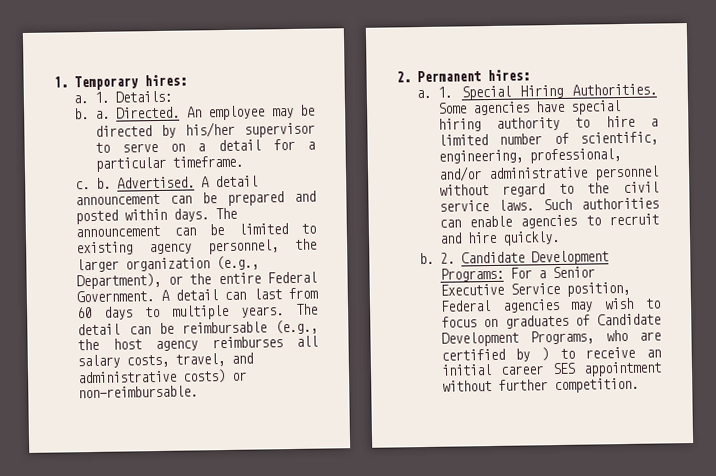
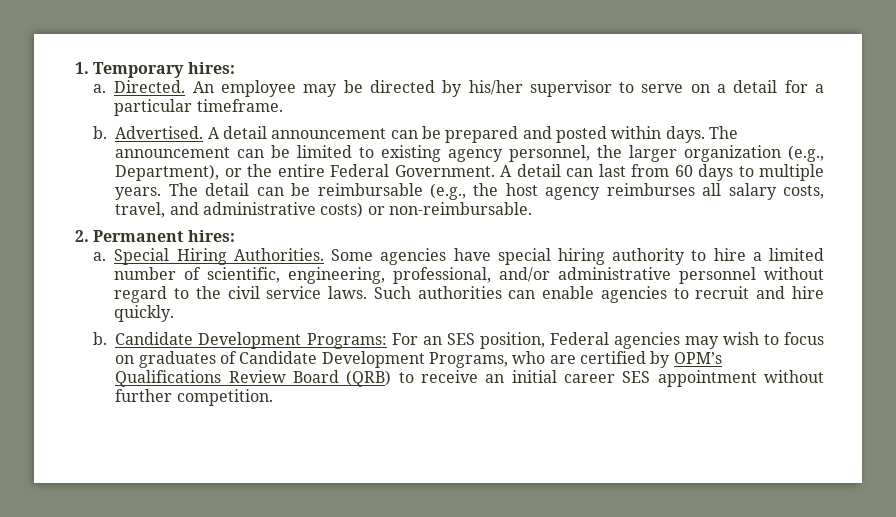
- 1. Details:
- b. a.
  An employee may be directed by his/her supervisor to serve on a detail for a particular timeframe.
- c. b.
+ b.
- 1. Special Hiring Authorities.
+ Special Hiring Authorities.
- 2. Candidate Development Programs: For a Senior Executive Service position, Federal agencies may wish to focus on graduates of Candidate Development Programs, who are certified by ) to receive an initial career SES appointment without further competition.
+ Candidate Development Programs: For an SES position, Federal agencies may wish to focus on graduates of Candidate Development Programs, who are certified by OPM’s Qualifications Review Board (QRB) to receive an initial career SES appointment without further competition.

